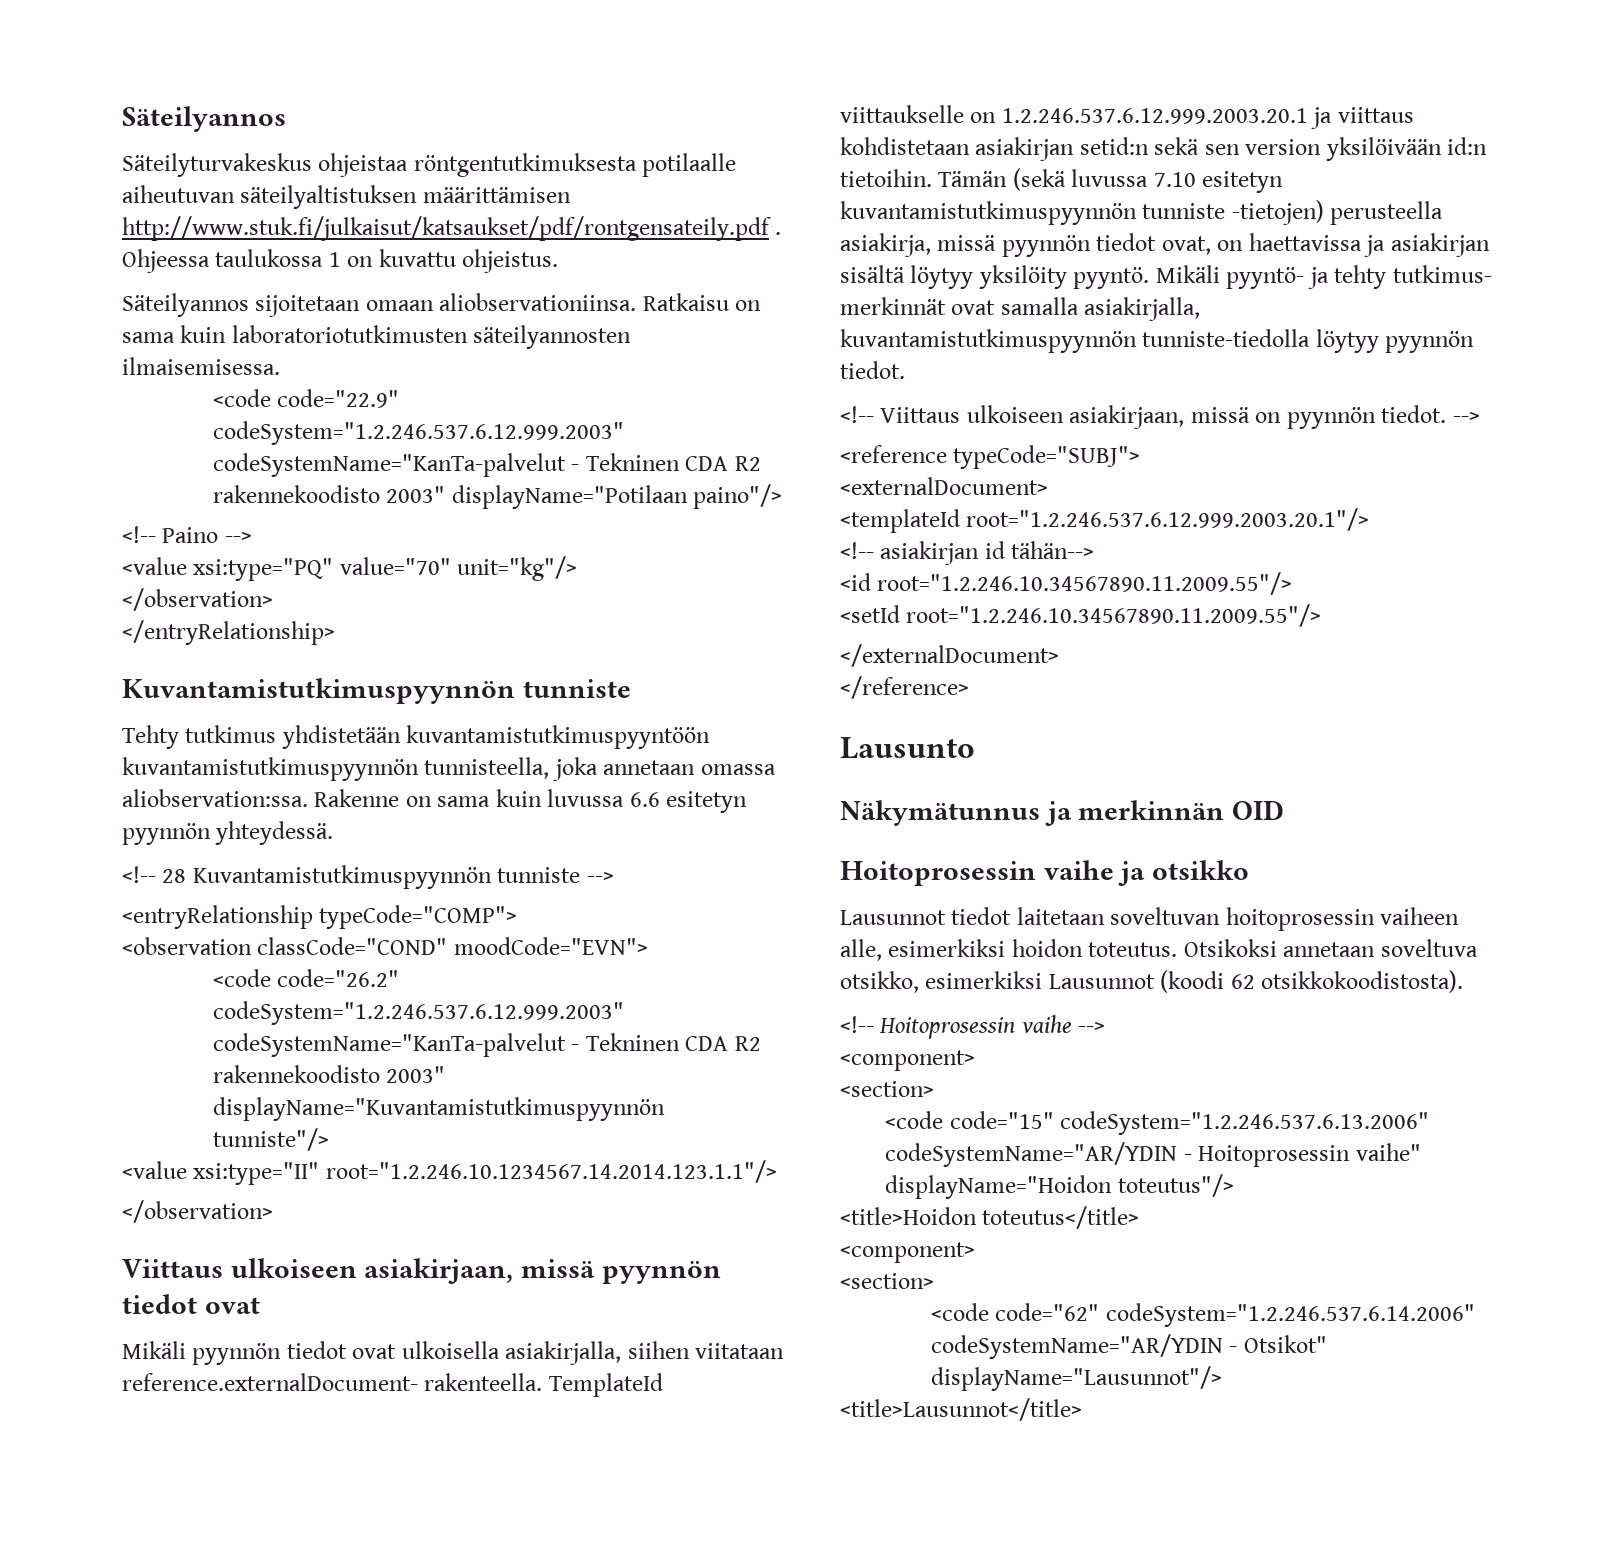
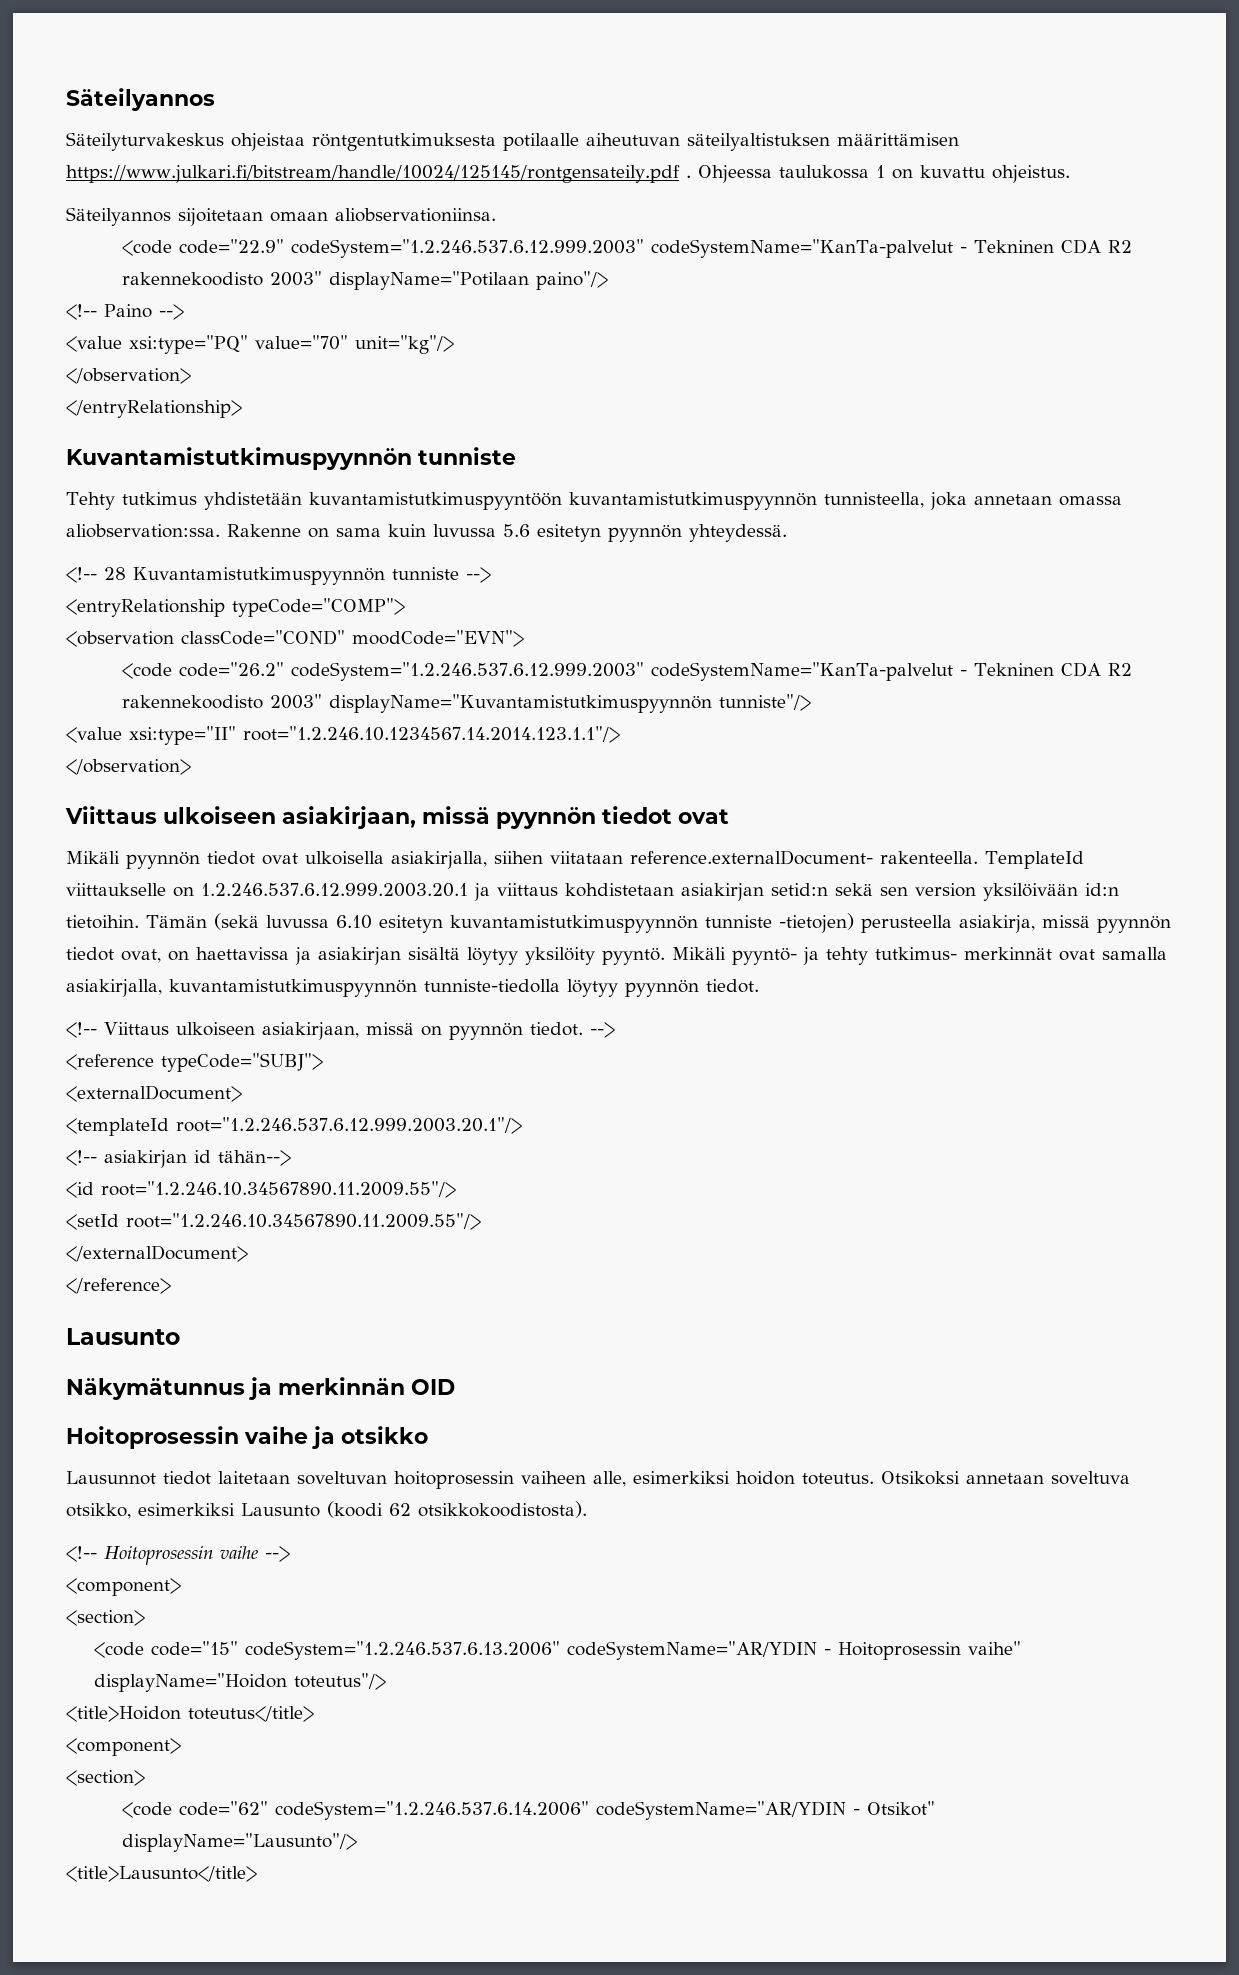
- Säteilyturvakeskus ohjeistaa röntgentutkimuksesta potilaalle aiheutuvan säteilyaltistuksen määrittämisen http://www.stuk.fi/julkaisut/katsaukset/pdf/rontgensateily.pdf .
+ Säteilyturvakeskus ohjeistaa röntgentutkimuksesta potilaalle aiheutuvan säteilyaltistuksen määrittämisen https://www.julkari.fi/bitstream/handle/10024/125145/rontgensateily.pdf .
- Ratkaisu on sama kuin laboratoriotutkimusten säteilyannosten ilmaisemisessa.
- Rakenne on sama kuin luvussa 6.6 esitetyn pyynnön yhteydessä.
+ Rakenne on sama kuin luvussa 5.6 esitetyn pyynnön yhteydessä.
- Tämän (sekä luvussa 7.10 esitetyn kuvantamistutkimuspyynnön tunniste -tietojen) perusteella asiakirja, missä pyynnön tiedot ovat, on haettavissa ja asiakirjan sisältä löytyy yksilöity pyyntö.
+ Tämän (sekä luvussa 6.10 esitetyn kuvantamistutkimuspyynnön tunniste -tietojen) perusteella asiakirja, missä pyynnön tiedot ovat, on haettavissa ja asiakirjan sisältä löytyy yksilöity pyyntö.
- Otsikoksi annetaan soveltuva otsikko, esimerkiksi Lausunnot (koodi 62 otsikkokoodistosta).
+ Otsikoksi annetaan soveltuva otsikko, esimerkiksi Lausunto (koodi 62 otsikkokoodistosta).
- <code code="62" codeSystem="1.2.246.537.6.14.2006" codeSystemName="AR/YDIN - Otsikot" displayName="Lausunnot"/>
- <title>Lausunnot</title>
+ <code code="62" codeSystem="1.2.246.537.6.14.2006" codeSystemName="AR/YDIN - Otsikot" displayName="Lausunto"/>
+ <title>Lausunto</title>

